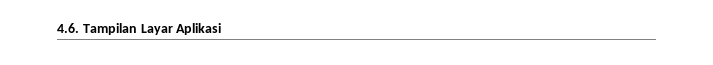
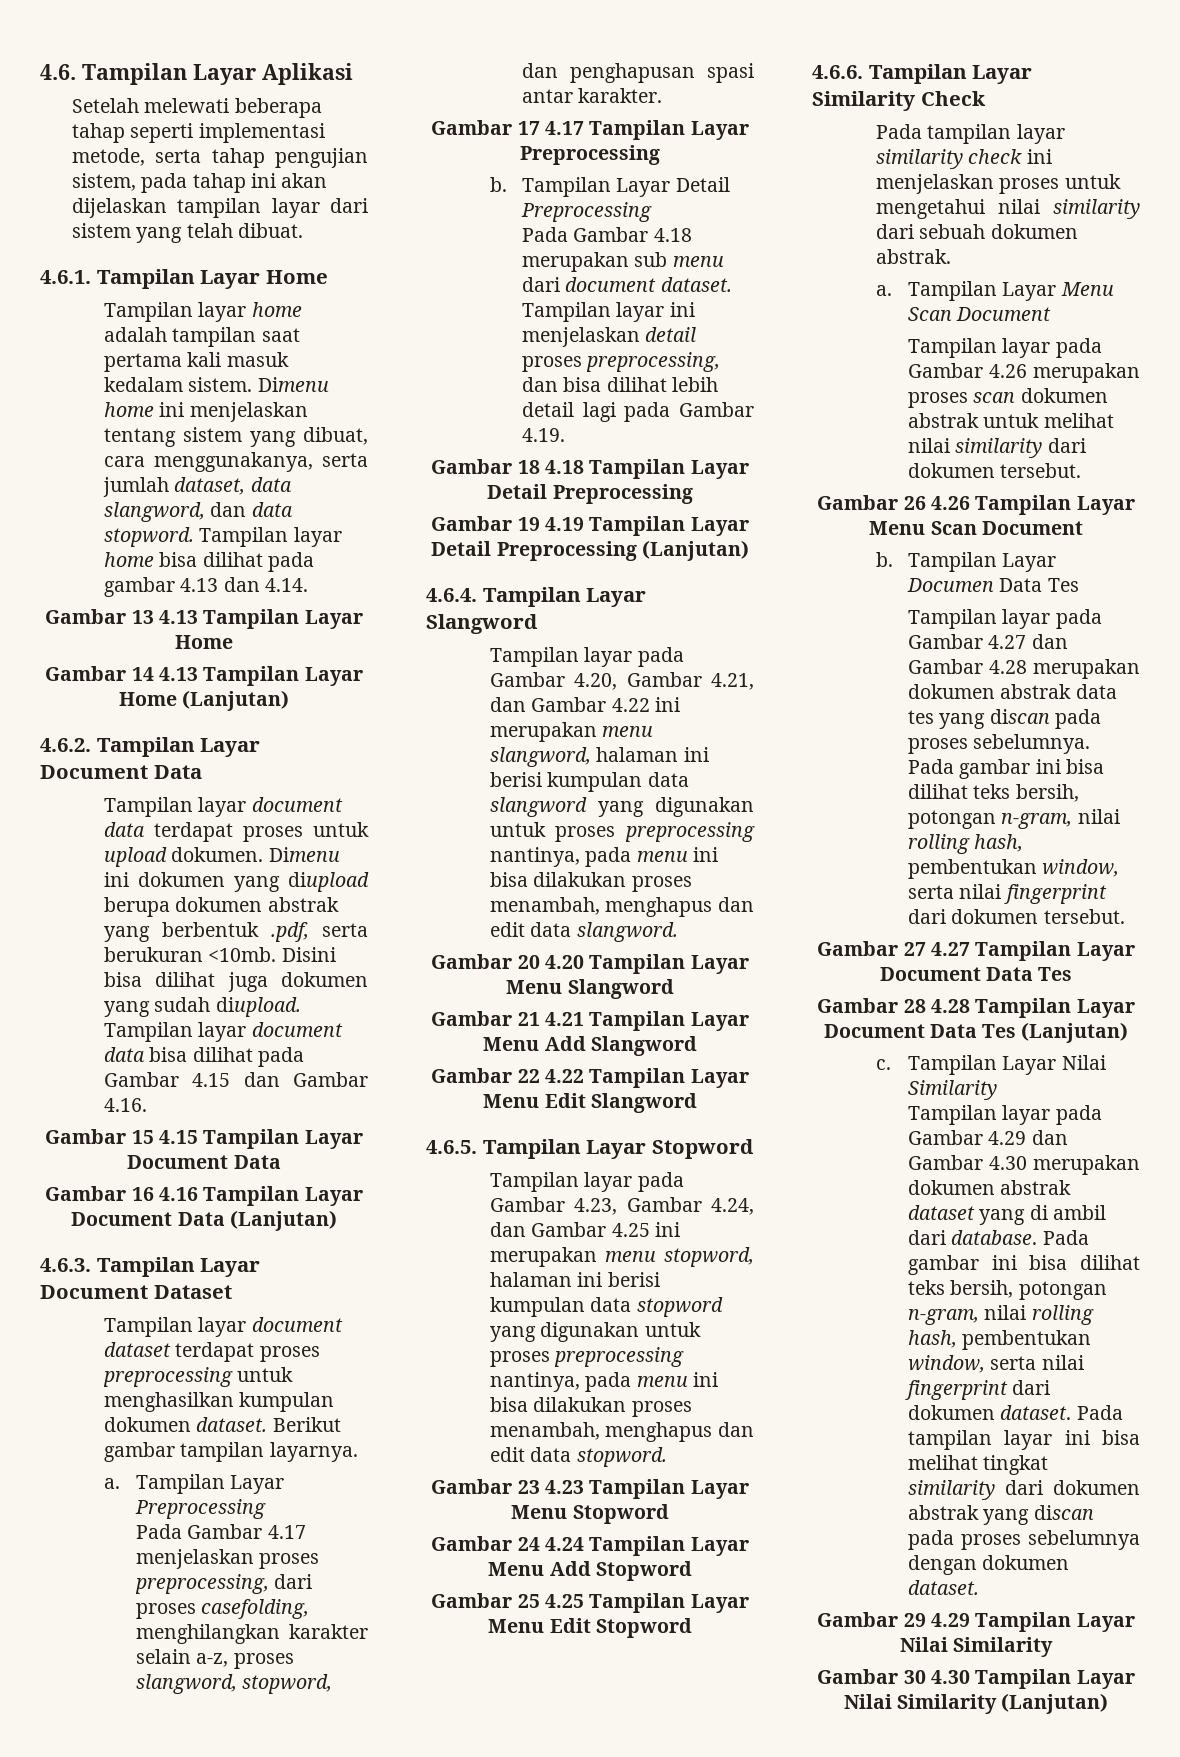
+ Setelah melewati beberapa tahap seperti implementasi metode, serta tahap pengujian sistem, pada tahap ini akan dijelaskan tampilan layar dari sistem yang telah dibuat.
+ 4.6.1. Tampilan Layar Home
+ Tampilan layar home adalah tampilan saat pertama kali masuk kedalam sistem. Dimenu home ini menjelaskan tentang sistem yang dibuat, cara menggunakanya, serta jumlah dataset, data slangword, dan data stopword. Tampilan layar home bisa dilihat pada gambar 4.13 dan 4.14.
+ Gambar 13 4.13 Tampilan Layar Home
+ Gambar 14 4.13 Tampilan Layar Home (Lanjutan)
+ 4.6.2. Tampilan Layar Document Data
+ Tampilan layar document data terdapat proses untuk upload dokumen. Dimenu ini dokumen yang diupload berupa dokumen abstrak yang berbentuk .pdf, serta berukuran <10mb. Disini bisa dilihat juga dokumen yang sudah diupload. Tampilan layar document data bisa dilihat pada Gambar 4.15 dan Gambar 4.16.
+ Gambar 15 4.15 Tampilan Layar Document Data
+ Gambar 16 4.16 Tampilan Layar Document Data (Lanjutan)
+ 4.6.3. Tampilan Layar Document Dataset
+ Tampilan layar document dataset terdapat proses preprocessing untuk menghasilkan kumpulan dokumen dataset. Berikut gambar tampilan layarnya.
+ a. Tampilan Layar Preprocessing
+ Pada Gambar 4.17 menjelaskan proses preprocessing, dari proses casefolding, menghilangkan karakter selain a-z, proses slangword, stopword, dan penghapusan spasi antar karakter.
+ Gambar 17 4.17 Tampilan Layar Preprocessing
+ b. Tampilan Layar Detail Preprocessing
+ Pada Gambar 4.18 merupakan sub menu dari document dataset. Tampilan layar ini menjelaskan detail proses preprocessing, dan bisa dilihat lebih detail lagi pada Gambar 4.19.
+ Gambar 18 4.18 Tampilan Layar Detail Preprocessing
+ Gambar 19 4.19 Tampilan Layar Detail Preprocessing (Lanjutan)
+ 4.6.4. Tampilan Layar Slangword
+ Tampilan layar pada Gambar 4.20, Gambar 4.21, dan Gambar 4.22 ini merupakan menu slangword, halaman ini berisi kumpulan data slangword yang digunakan untuk proses preprocessing nantinya, pada menu ini bisa dilakukan proses menambah, menghapus dan edit data slangword.
+ Gambar 20 4.20 Tampilan Layar Menu Slangword
+ Gambar 21 4.21 Tampilan Layar Menu Add Slangword
+ Gambar 22 4.22 Tampilan Layar Menu Edit Slangword
+ 4.6.5. Tampilan Layar Stopword
+ Tampilan layar pada Gambar 4.23, Gambar 4.24, dan Gambar 4.25 ini merupakan menu stopword, halaman ini berisi kumpulan data stopword yang digunakan untuk proses preprocessing nantinya, pada menu ini bisa dilakukan proses menambah, menghapus dan edit data stopword.
+ Gambar 23 4.23 Tampilan Layar Menu Stopword
+ Gambar 24 4.24 Tampilan Layar Menu Add Stopword
+ Gambar 25 4.25 Tampilan Layar Menu Edit Stopword
+ 4.6.6. Tampilan Layar Similarity Check
+ Pada tampilan layar similarity check ini menjelaskan proses untuk mengetahui nilai similarity dari sebuah dokumen abstrak.
+ a. Tampilan Layar Menu Scan Document
+ Tampilan layar pada Gambar 4.26 merupakan proses scan dokumen abstrak untuk melihat nilai similarity dari dokumen tersebut.
+ Gambar 26 4.26 Tampilan Layar Menu Scan Document
+ b. Tampilan Layar Documen Data Tes
+ Tampilan layar pada Gambar 4.27 dan Gambar 4.28 merupakan dokumen abstrak data tes yang discan pada proses sebelumnya. Pada gambar ini bisa dilihat teks bersih, potongan n-gram, nilai rolling hash, pembentukan window, serta nilai fingerprint dari dokumen tersebut.
+ Gambar 27 4.27 Tampilan Layar Document Data Tes
+ Gambar 28 4.28 Tampilan Layar Document Data Tes (Lanjutan)
+ c. Tampilan Layar Nilai Similarity
+ Tampilan layar pada Gambar 4.29 dan Gambar 4.30 merupakan dokumen abstrak dataset yang di ambil dari database. Pada gambar ini bisa dilihat teks bersih, potongan n-gram, nilai rolling hash, pembentukan window, serta nilai fingerprint dari dokumen dataset. Pada tampilan layar ini bisa melihat tingkat similarity dari dokumen abstrak yang discan pada proses sebelumnya dengan dokumen dataset.
+ Gambar 29 4.29 Tampilan Layar Nilai Similarity
+ Gambar 30 4.30 Tampilan Layar Nilai Similarity (Lanjutan)

